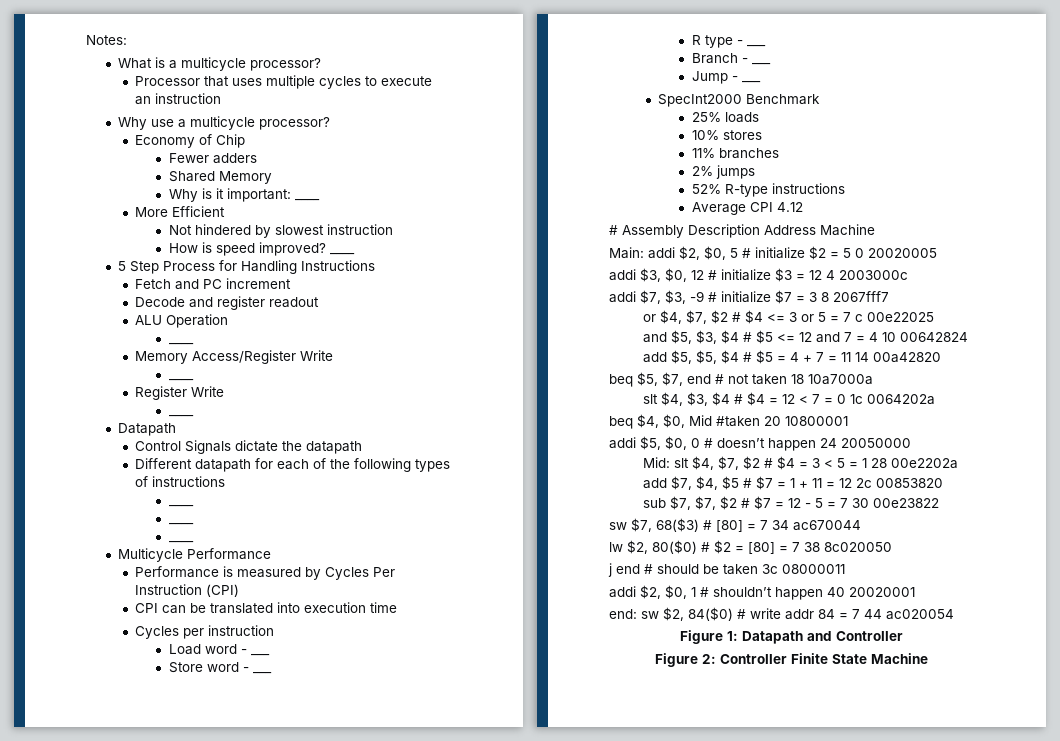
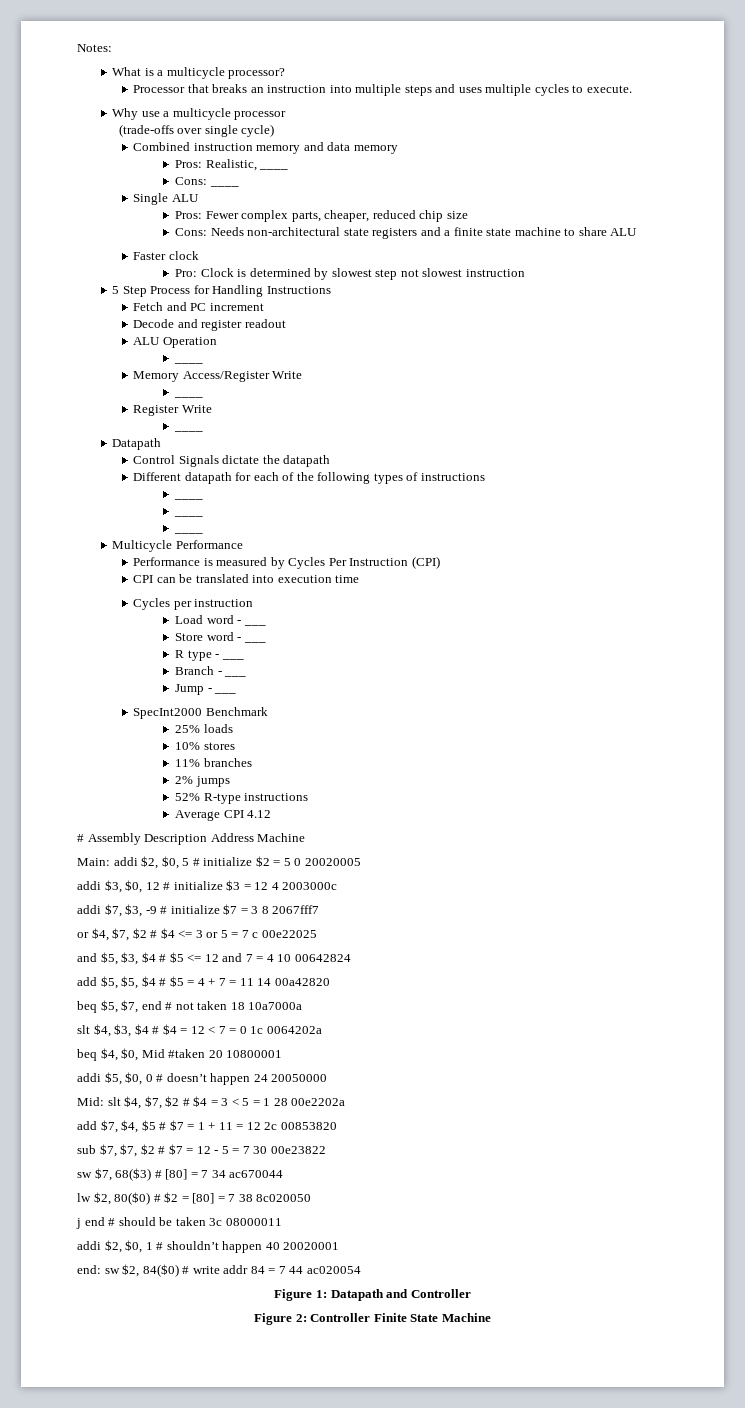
- Processor that uses multiple cycles to execute an instruction
+ Processor that breaks an instruction into multiple steps and uses multiple cycles to execute.
- Why use a multicycle processor?
- Economy of Chip
- Fewer adders
- Shared Memory
- Why is it important: ____
- More Efficient
- Not hindered by slowest instruction
- How is speed improved? ____
+ Why use a multicycle processor
+ (trade-offs over single cycle)
+ Combined instruction memory and data memory
+ Pros: Realistic, ____
+ Cons: ____
+ Single ALU
+ Pros: Fewer complex parts, cheaper, reduced chip size
+ Cons: Needs non-architectural state registers and a finite state machine to share ALU
+ Faster clock
+ Pro: Clock is determined by slowest step not slowest instruction

